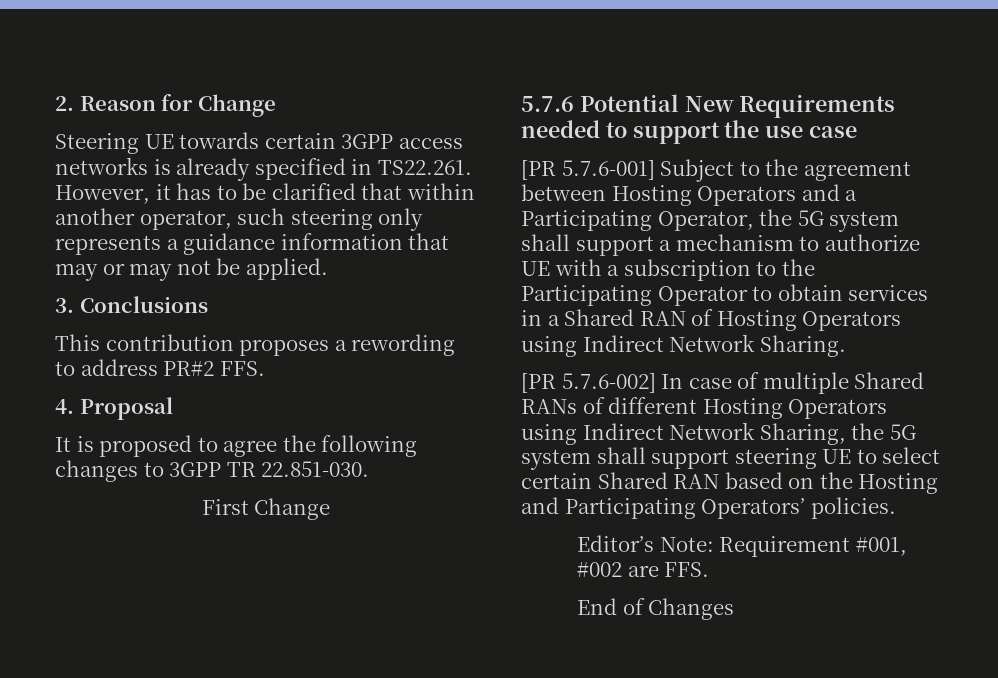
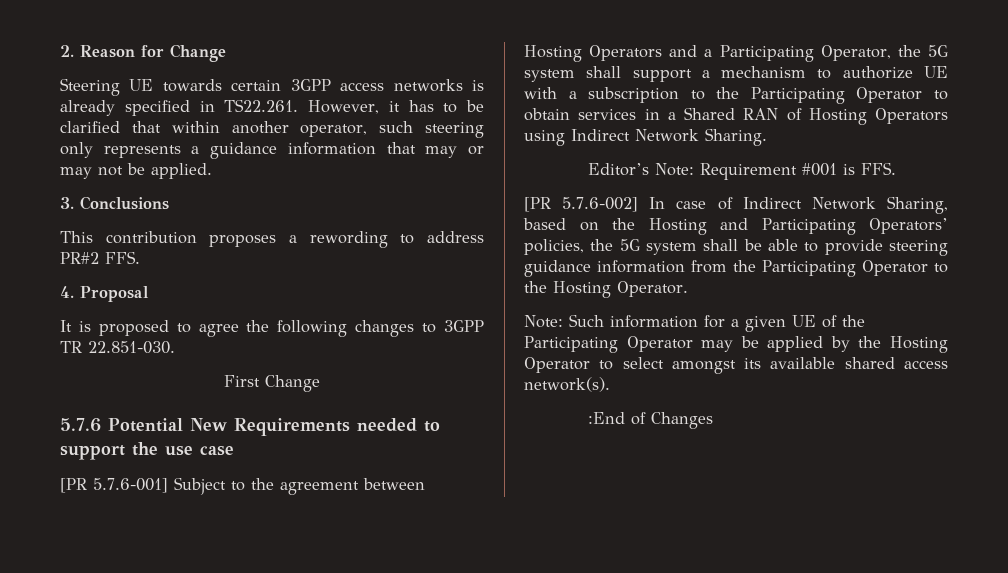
+ Editor’s Note: Requirement #001 is FFS.
- [PR 5.7.6-002] In case of multiple Shared RANs of different Hosting Operators using Indirect Network Sharing, the 5G system shall support steering UE to select certain Shared RAN based on the Hosting and Participating Operators’ policies.
- Editor’s Note: Requirement #001, #002 are FFS.
- End of Changes
+ [PR 5.7.6-002] In case of Indirect Network Sharing, based on the Hosting and Participating Operators’ policies, the 5G system shall be able to provide steering guidance information from the Participating Operator to the Hosting Operator.
+ Note: Such information for a given UE of the Participating Operator may be applied by the Hosting Operator to select amongst its available shared access network(s).
+ :End of Changes

